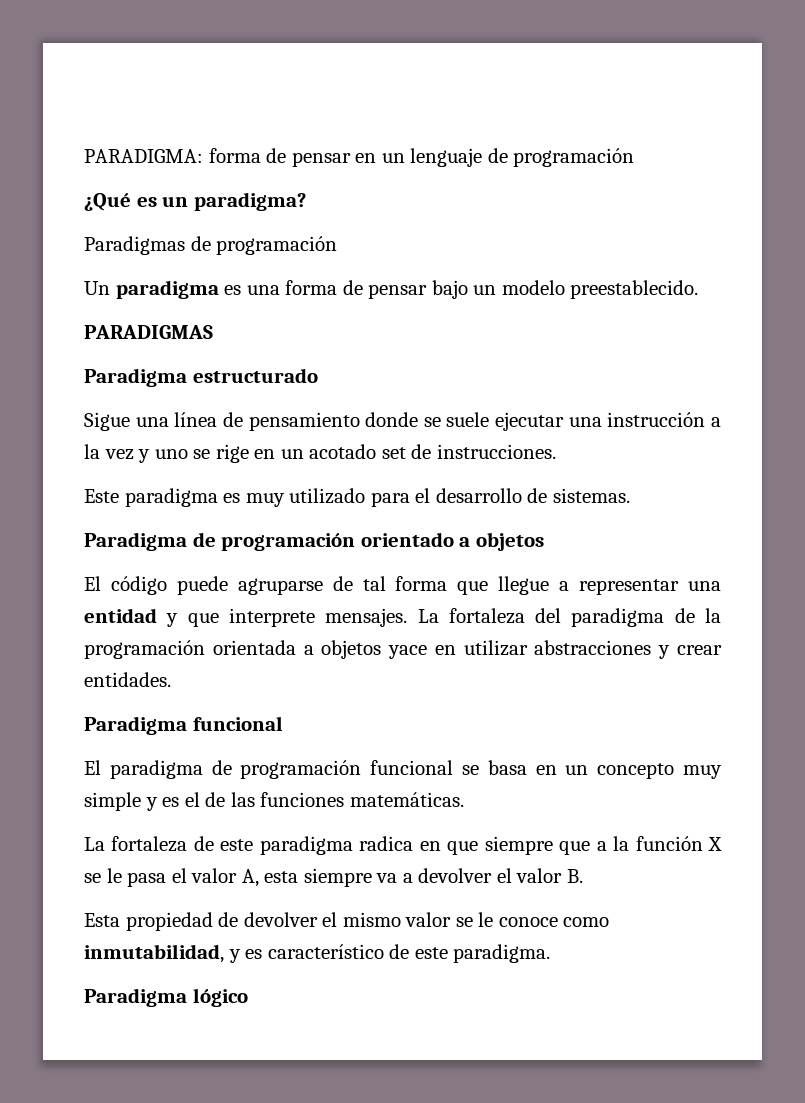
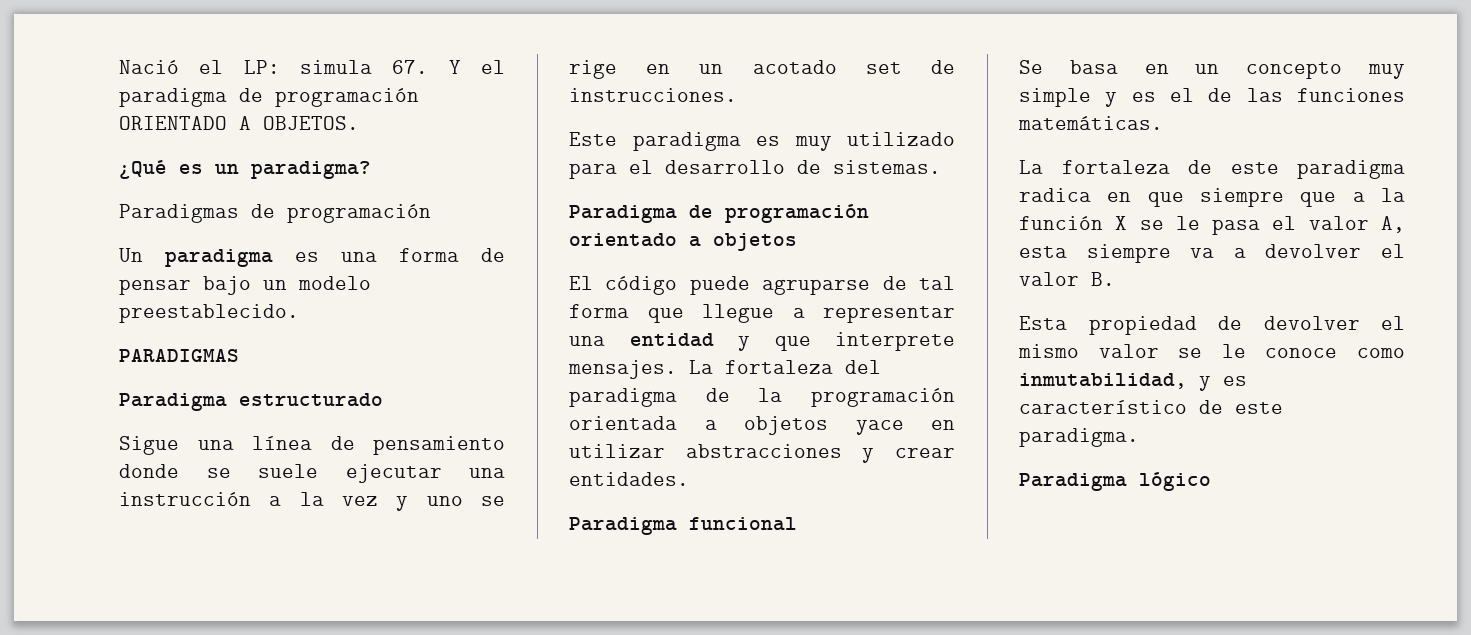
- PARADIGMA: forma de pensar en un lenguaje de programación
+ Nació el LP: simula 67. Y el paradigma de programación ORIENTADO A OBJETOS.
- El paradigma de programación funcional se basa en un concepto muy simple y es el de las funciones matemáticas.
+ Se basa en un concepto muy simple y es el de las funciones matemáticas.

